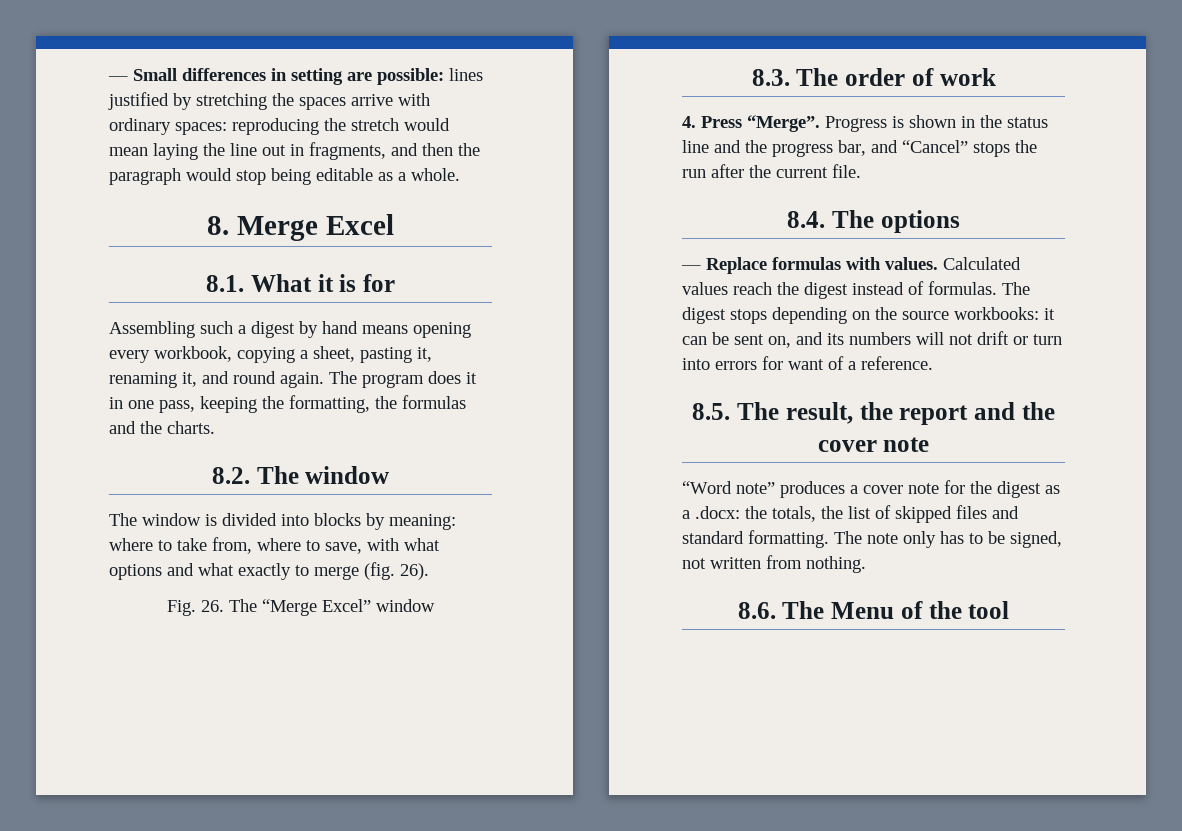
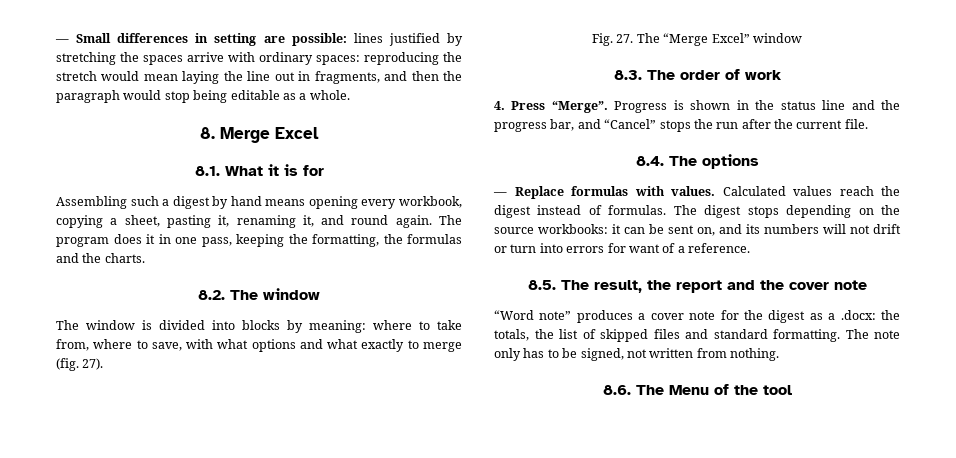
- The window is divided into blocks by meaning: where to take from, where to save, with what options and what exactly to merge (fig. 26).
+ The window is divided into blocks by meaning: where to take from, where to save, with what options and what exactly to merge (fig. 27).
- Fig. 26. The “Merge Excel” window
+ Fig. 27. The “Merge Excel” window

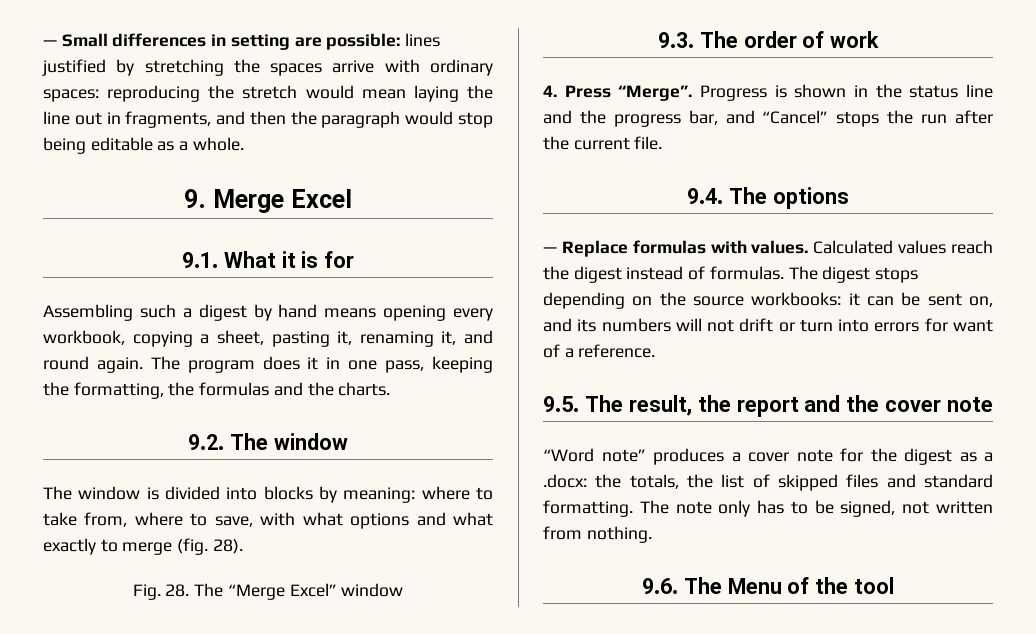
- 8. Merge Excel
+ 9. Merge Excel
- 8.1. What it is for
+ 9.1. What it is for
- 8.2. The window
+ 9.2. The window
- The window is divided into blocks by meaning: where to take from, where to save, with what options and what exactly to merge (fig. 27).
+ The window is divided into blocks by meaning: where to take from, where to save, with what options and what exactly to merge (fig. 28).
- Fig. 27. The “Merge Excel” window
+ Fig. 28. The “Merge Excel” window
- 8.3. The order of work
+ 9.3. The order of work
- 8.4. The options
+ 9.4. The options
- 8.5. The result, the report and the cover note
+ 9.5. The result, the report and the cover note
- 8.6. The Menu of the tool
+ 9.6. The Menu of the tool

